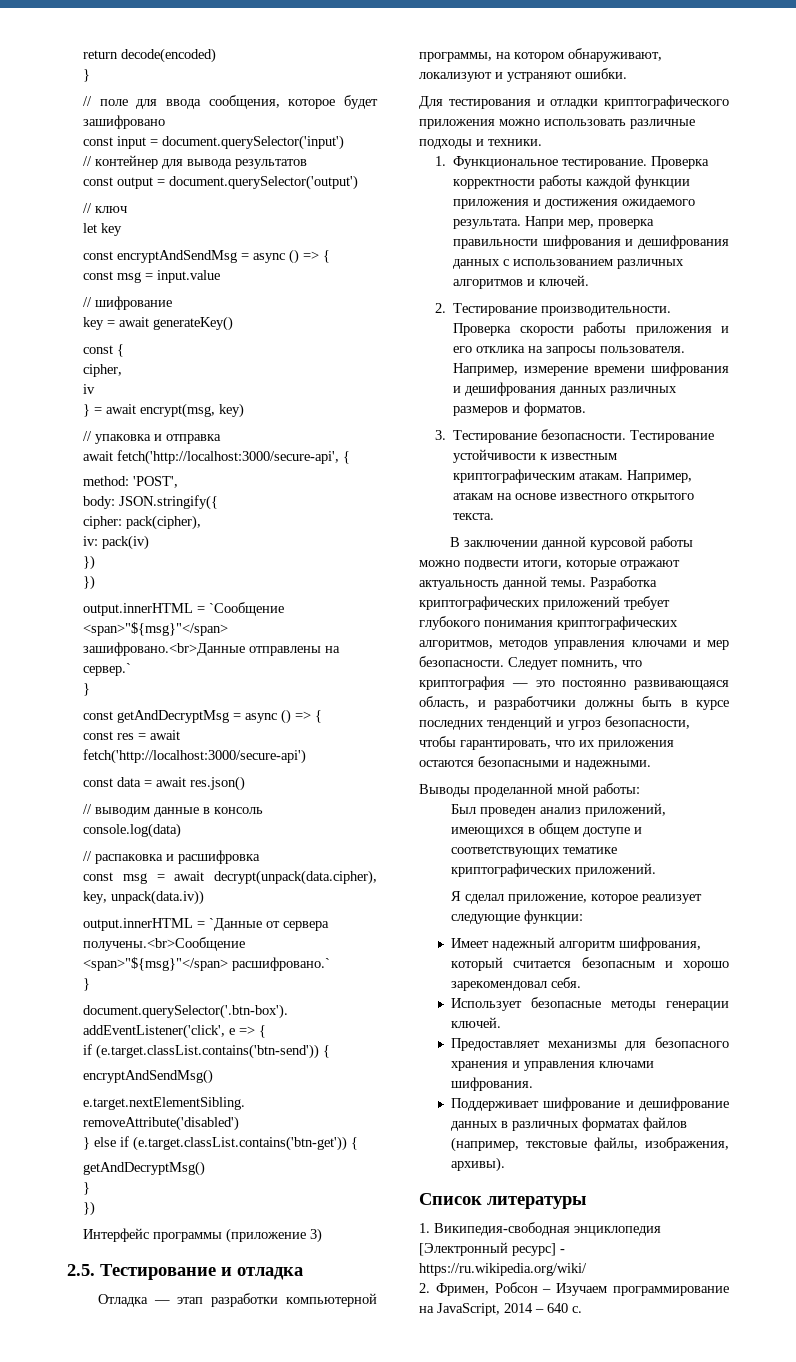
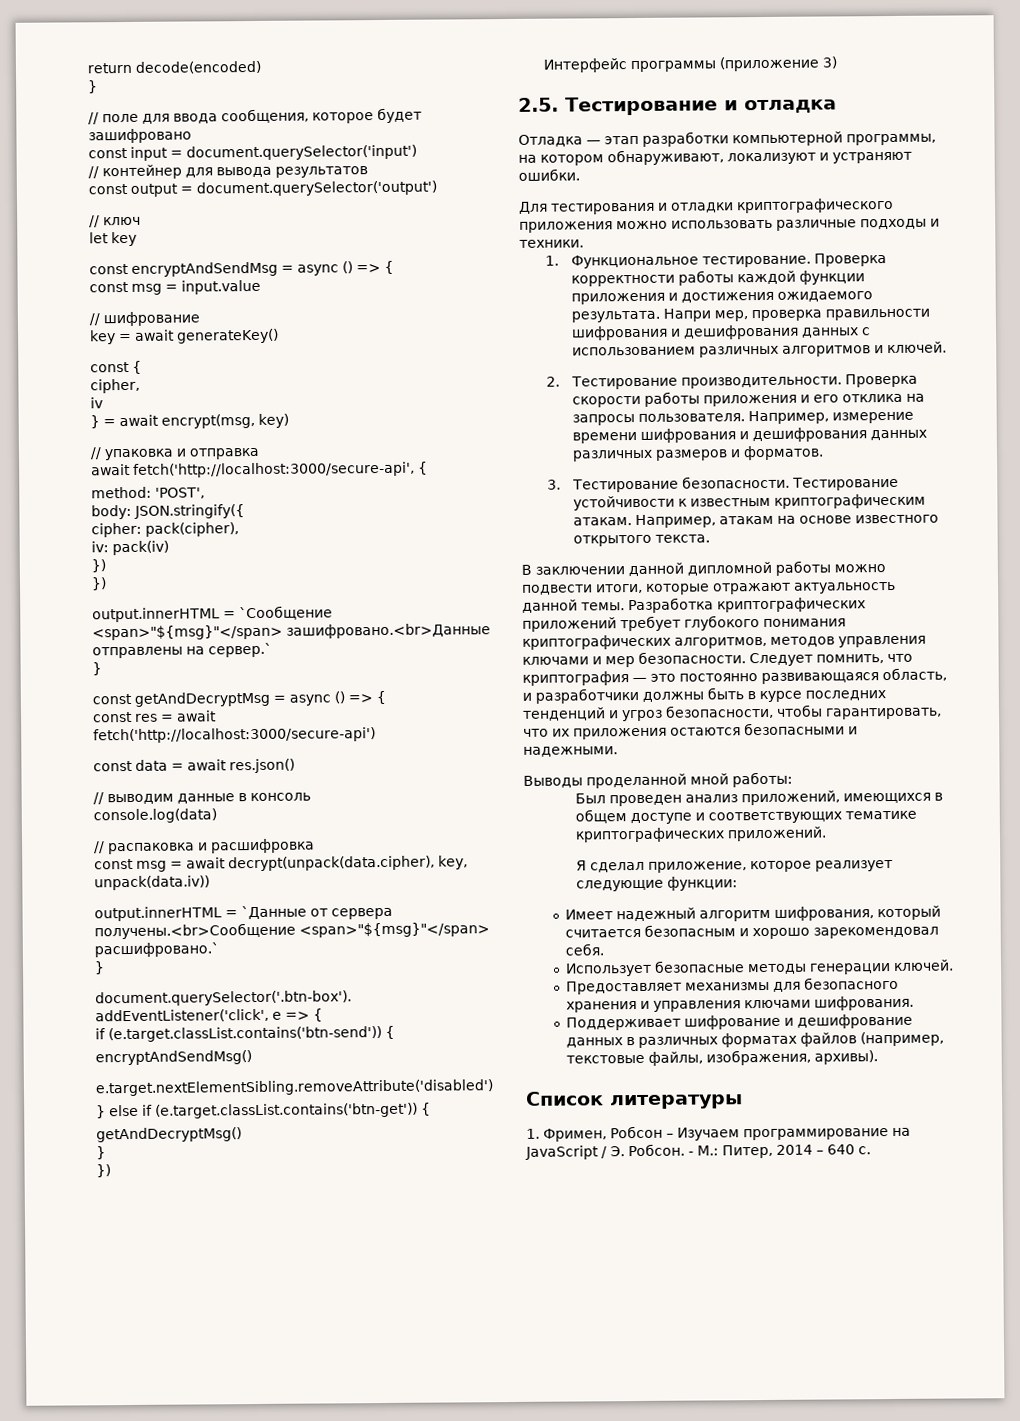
- В заключении данной курсовой работы можно подвести итоги, которые отражают актуальность данной темы.
+ В заключении данной дипломной работы можно подвести итоги, которые отражают актуальность данной темы.
- 1. Википедия-свободная энциклопедия [Электронный ресурс] - https://ru.wikipedia.org/wiki/
- 2. Фримен, Робсон – Изучаем программирование на JavaScript, 2014 – 640 с.
+ 1. Фримен, Робсон – Изучаем программирование на JavaScript / Э. Робсон. - М.: Питер, 2014 – 640 с.

